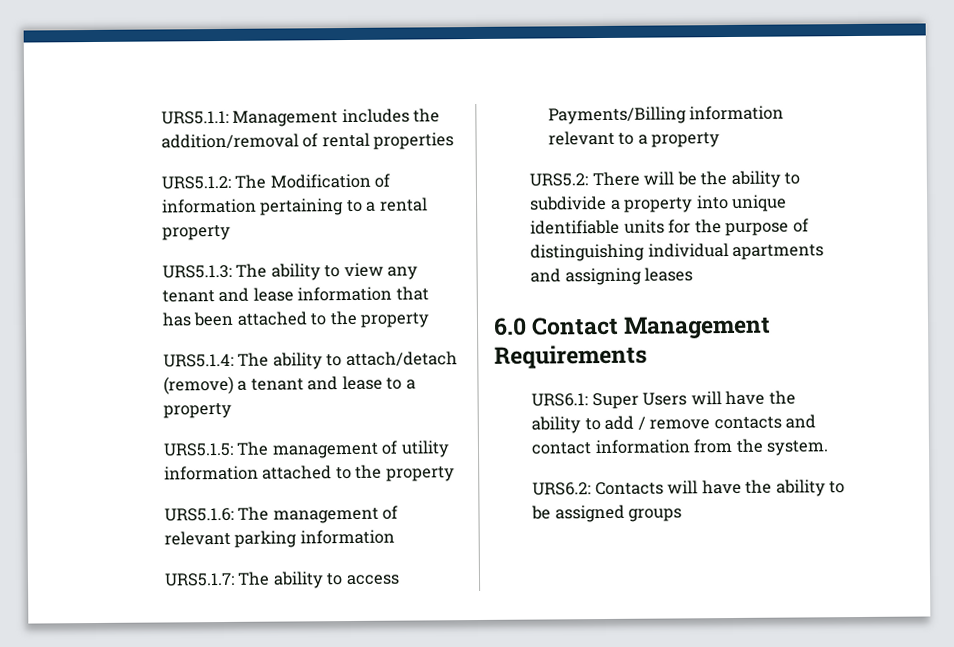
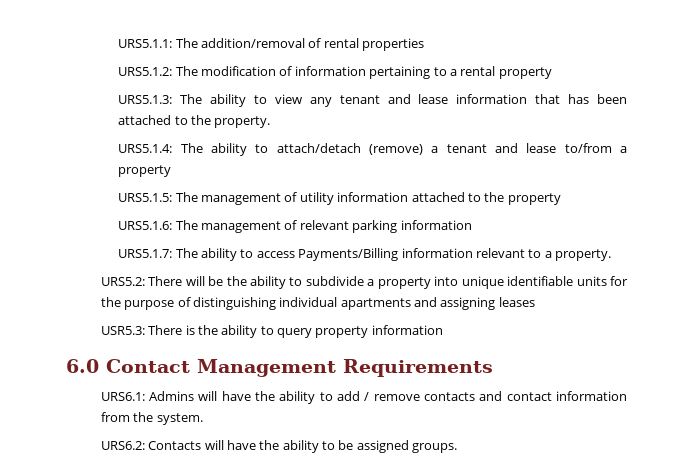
- URS5.1.1: Management includes the addition/removal of rental properties
+ URS5.1.1: The addition/removal of rental properties
- URS5.1.2: The Modification of information pertaining to a rental property
+ URS5.1.2: The modification of information pertaining to a rental property
- URS5.1.3: The ability to view any tenant and lease information that has been attached to the property
+ URS5.1.3: The ability to view any tenant and lease information that has been attached to the property.
- URS5.1.4: The ability to attach/detach (remove) a tenant and lease to a property
+ URS5.1.4: The ability to attach/detach (remove) a tenant and lease to/from a property
- URS5.1.7: The ability to access Payments/Billing information relevant to a property
+ URS5.1.7: The ability to access Payments/Billing information relevant to a property.
+ USR5.3: There is the ability to query property information
- URS6.1: Super Users will have the ability to add / remove contacts and contact information from the system.
+ URS6.1: Admins will have the ability to add / remove contacts and contact information from the system.
- URS6.2: Contacts will have the ability to be assigned groups
+ URS6.2: Contacts will have the ability to be assigned groups.

